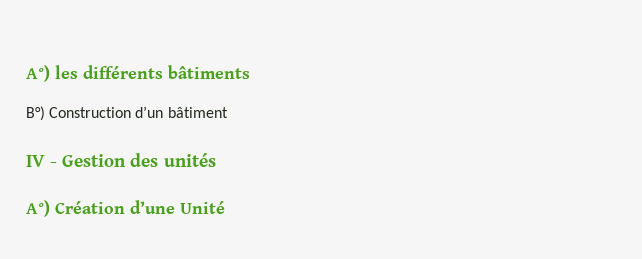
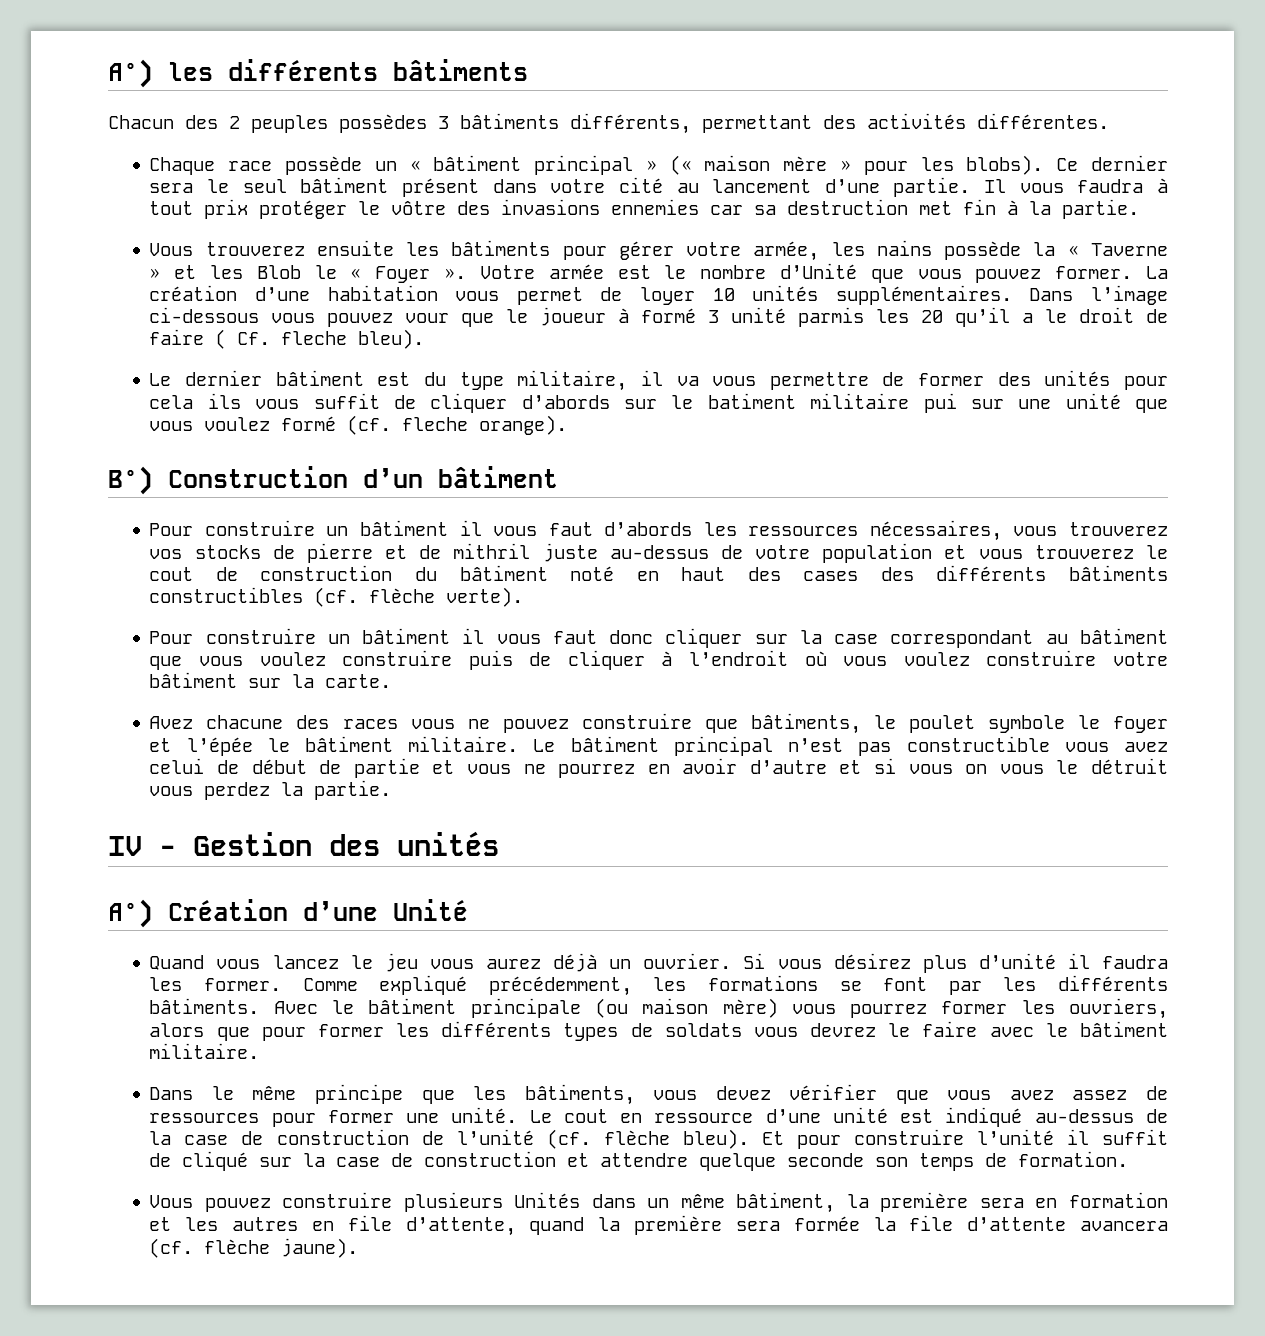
+ Chacun des 2 peuples possèdes 3 bâtiments différents, permettant des activités différentes.
+ Chaque race possède un « bâtiment principal » (« maison mère » pour les blobs). Ce dernier sera le seul bâtiment présent dans votre cité au lancement d’une partie. Il vous faudra à tout prix protéger le vôtre des invasions ennemies car sa destruction met fin à la partie.
+ Vous trouverez ensuite les bâtiments pour gérer votre armée, les nains possède la « Taverne » et les Blob le « Foyer ». Votre armée est le nombre d’Unité que vous pouvez former. La création d’une habitation vous permet de loyer 10 unités supplémentaires. Dans l’image ci-dessous vous pouvez vour que le joueur à formé 3 unité parmis les 20 qu’il a le droit de faire ( Cf. fleche bleu).
+ Le dernier bâtiment est du type militaire, il va vous permettre de former des unités pour cela ils vous suffit de cliquer d’abords sur le batiment militaire pui sur une unité que vous voulez formé (cf. fleche orange).
  B°) Construction d’un bâtiment
+ Pour construire un bâtiment il vous faut d’abords les ressources nécessaires, vous trouverez vos stocks de pierre et de mithril juste au-dessus de votre population et vous trouverez le cout de construction du bâtiment noté en haut des cases des différents bâtiments constructibles (cf. flèche verte).
+ Pour construire un bâtiment il vous faut donc cliquer sur la case correspondant au bâtiment que vous voulez construire puis de cliquer à l’endroit où vous voulez construire votre bâtiment sur la carte.
+ Avez chacune des races vous ne pouvez construire que bâtiments, le poulet symbole le foyer et l’épée le bâtiment militaire. Le bâtiment principal n’est pas constructible vous avez celui de début de partie et vous ne pourrez en avoir d’autre et si vous on vous le détruit vous perdez la partie.
+ Quand vous lancez le jeu vous aurez déjà un ouvrier. Si vous désirez plus d’unité il faudra les former. Comme expliqué précédemment, les formations se font par les différents bâtiments. Avec le bâtiment principale (ou maison mère) vous pourrez former les ouvriers, alors que pour former les différents types de soldats vous devrez le faire avec le bâtiment militaire.
+ Dans le même principe que les bâtiments, vous devez vérifier que vous avez assez de ressources pour former une unité. Le cout en ressource d’une unité est indiqué au-dessus de la case de construction de l’unité (cf. flèche bleu). Et pour construire l’unité il suffit de cliqué sur la case de construction et attendre quelque seconde son temps de formation.
+ Vous pouvez construire plusieurs Unités dans un même bâtiment, la première sera en formation et les autres en file d’attente, quand la première sera formée la file d’attente avancera (cf. flèche jaune).

